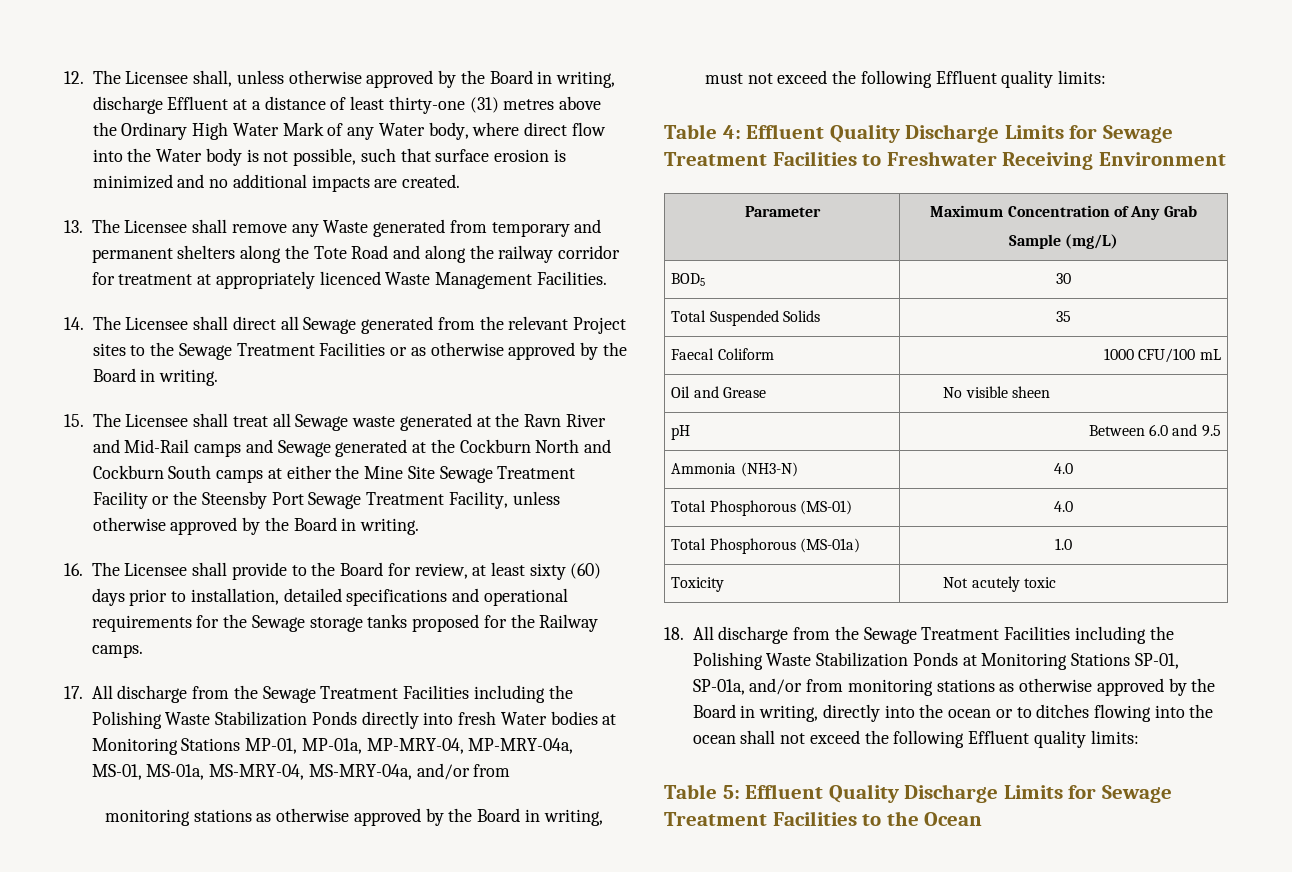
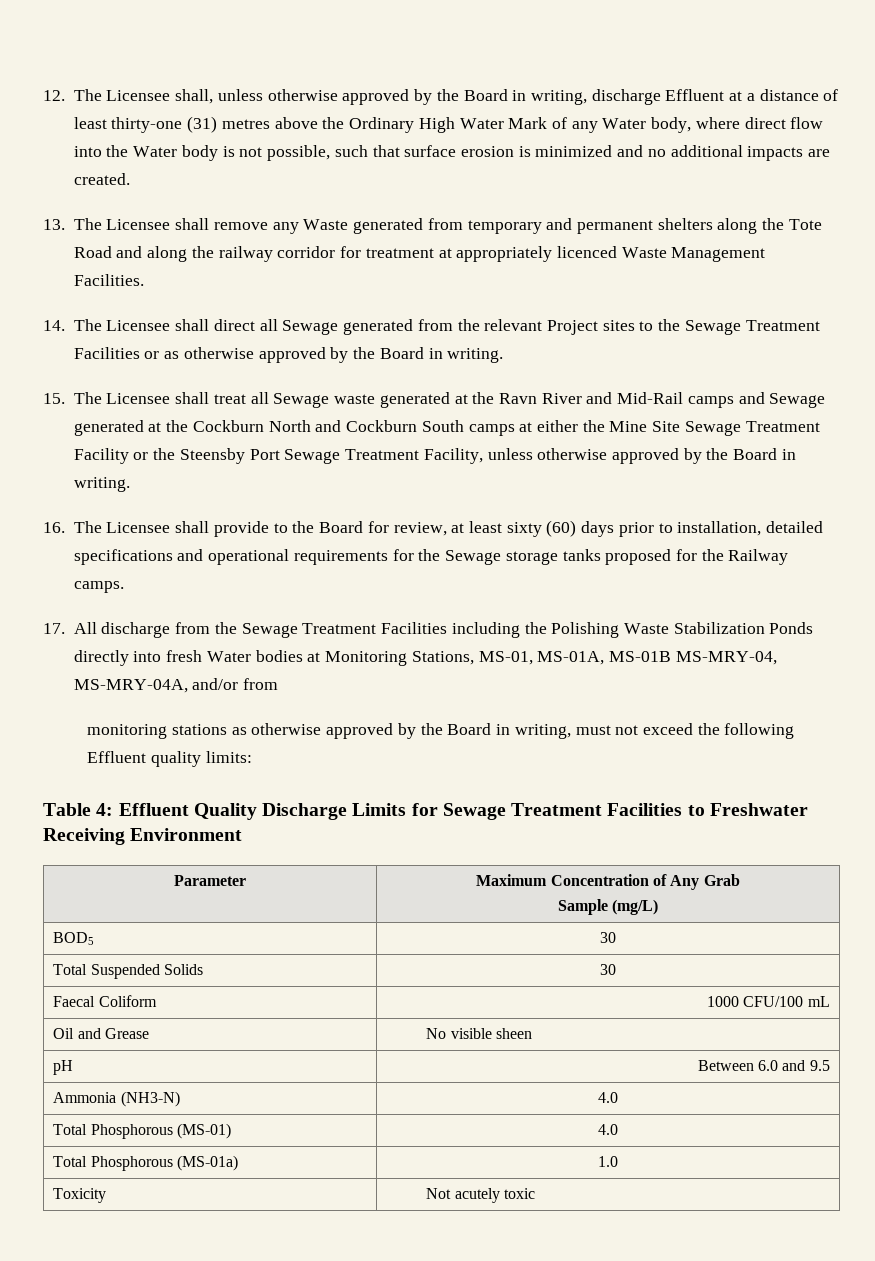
- 17. All discharge from the Sewage Treatment Facilities including the Polishing Waste Stabilization Ponds directly into fresh Water bodies at Monitoring Stations MP-01, MP-01a, MP-MRY-04, MP-MRY-04a, MS-01, MS-01a, MS-MRY-04, MS-MRY-04a, and/or from
+ 17. All discharge from the Sewage Treatment Facilities including the Polishing Waste Stabilization Ponds directly into fresh Water bodies at Monitoring Stations, MS-01, MS-01A, MS-01B MS-MRY-04, MS-MRY-04A, and/or from
- Total Suspended Solids | 35
+ Total Suspended Solids | 30
- 18. All discharge from the Sewage Treatment Facilities including the Polishing Waste Stabilization Ponds at Monitoring Stations SP-01, SP-01a, and/or from monitoring stations as otherwise approved by the Board in writing, directly into the ocean or to ditches flowing into the ocean shall not exceed the following Effluent quality limits:
- Table 5: Effluent Quality Discharge Limits for Sewage Treatment Facilities to the Ocean

